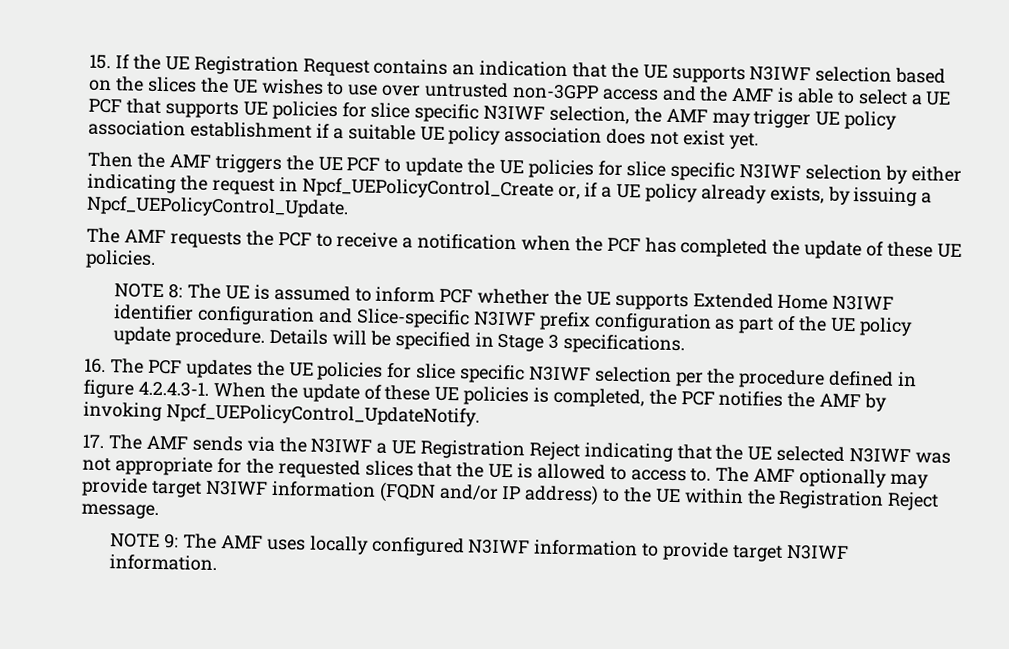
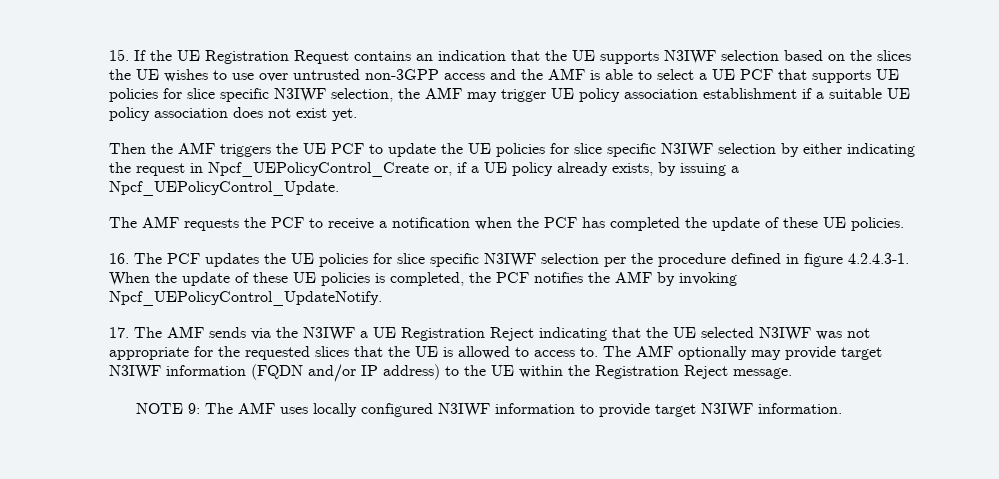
- NOTE 8: The UE is assumed to inform PCF whether the UE supports Extended Home N3IWF identifier configuration and Slice-specific N3IWF prefix configuration as part of the UE policy update procedure. Details will be specified in Stage 3 specifications.

